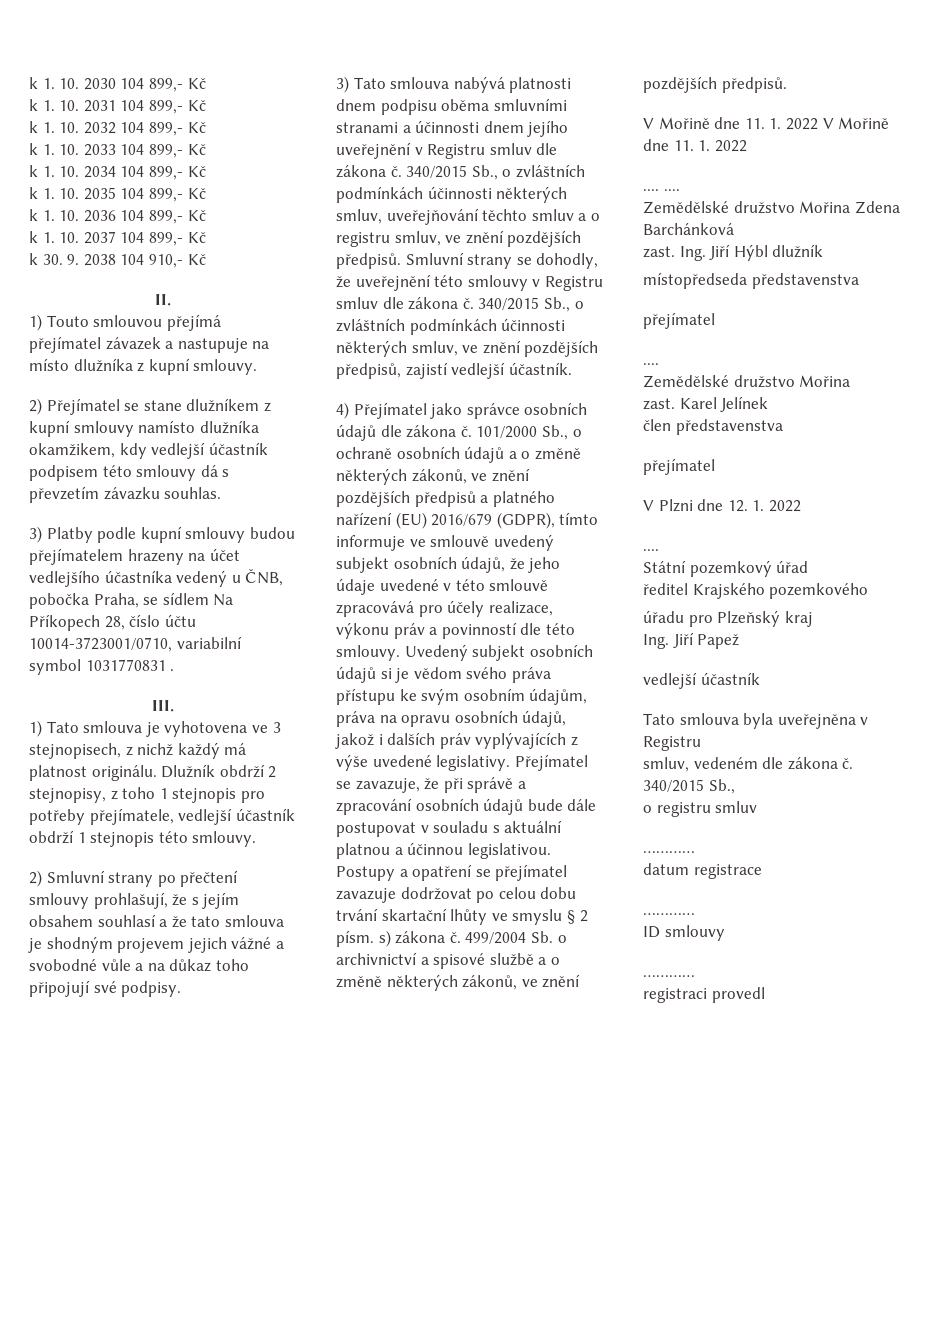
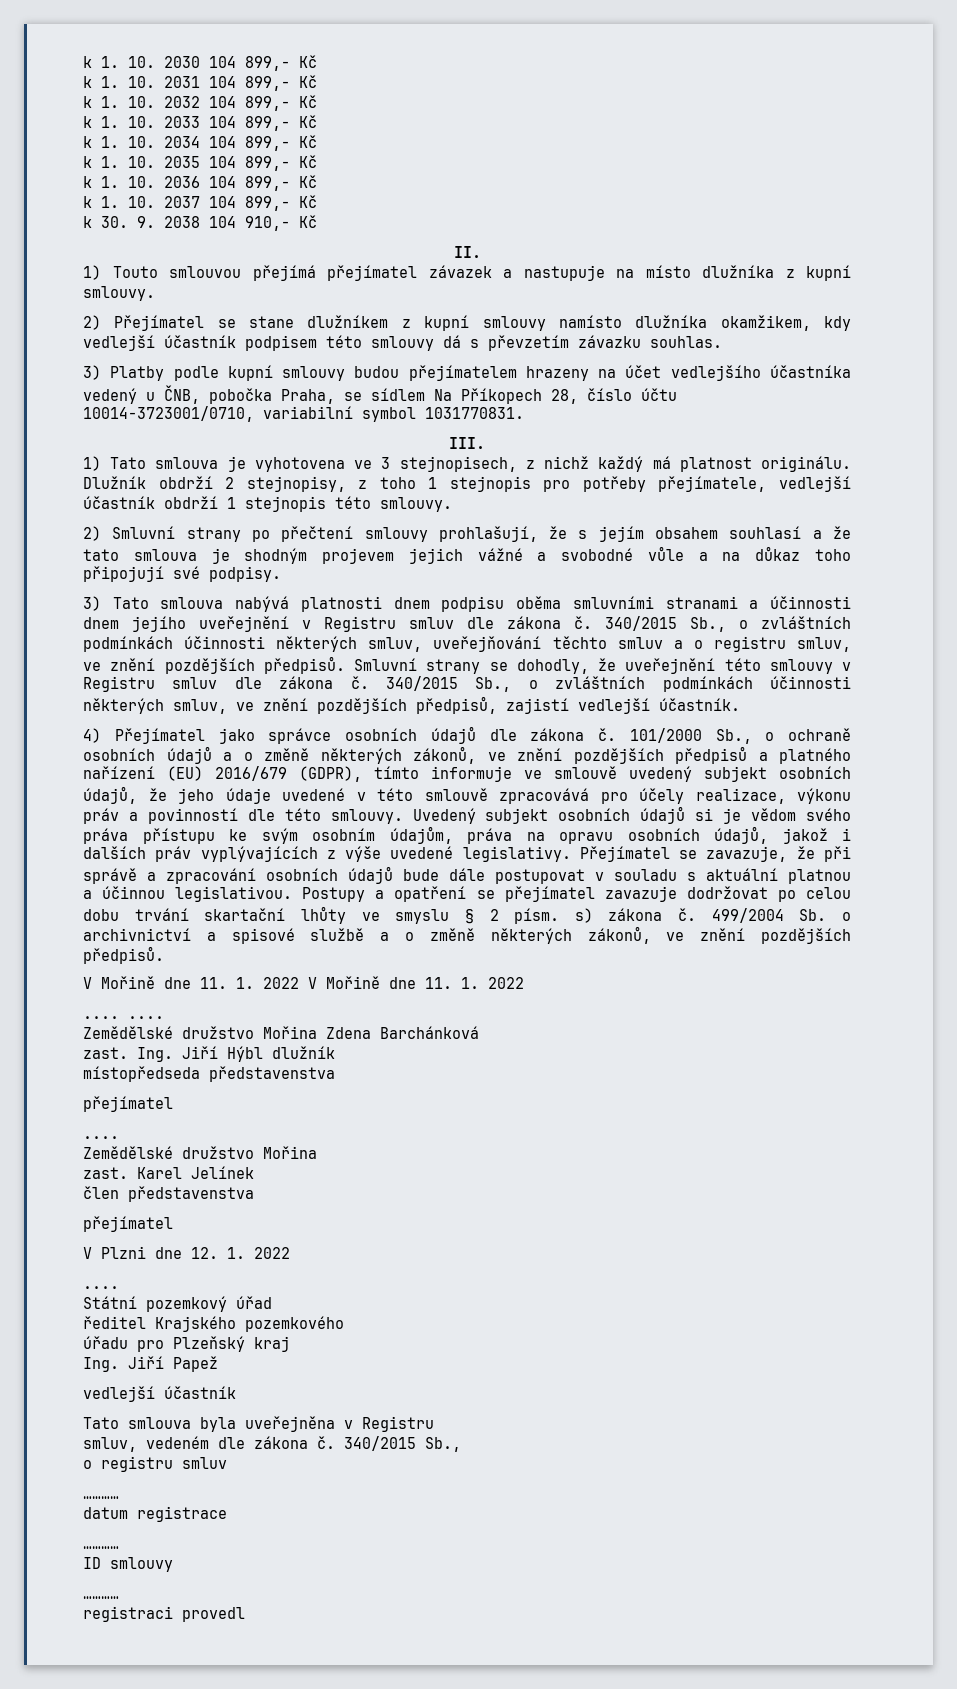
- 3) Platby podle kupní smlouvy budou přejímatelem hrazeny na účet vedlejšího účastníka vedený u ČNB, pobočka Praha, se sídlem Na Příkopech 28, číslo účtu 10014-3723001/0710, variabilní symbol 1031770831 .
+ 3) Platby podle kupní smlouvy budou přejímatelem hrazeny na účet vedlejšího účastníka vedený u ČNB, pobočka Praha, se sídlem Na Příkopech 28, číslo účtu 10014-3723001/0710, variabilní symbol 1031770831.

